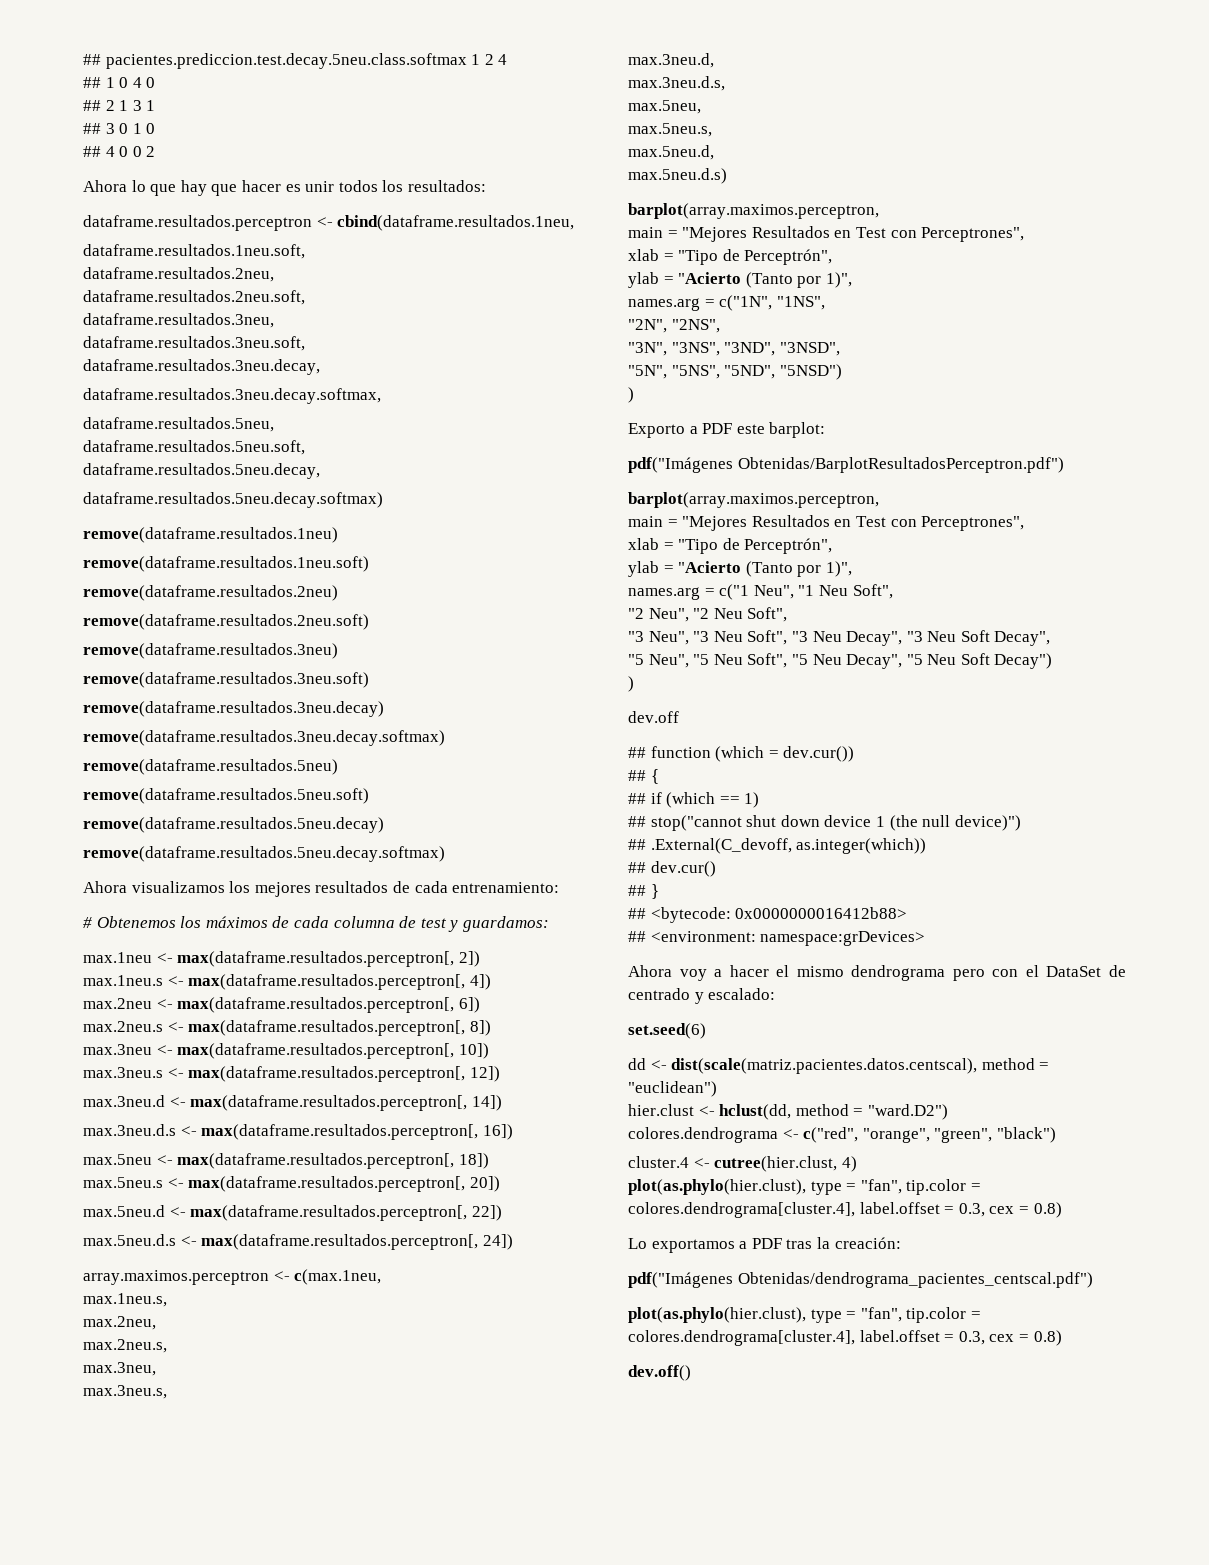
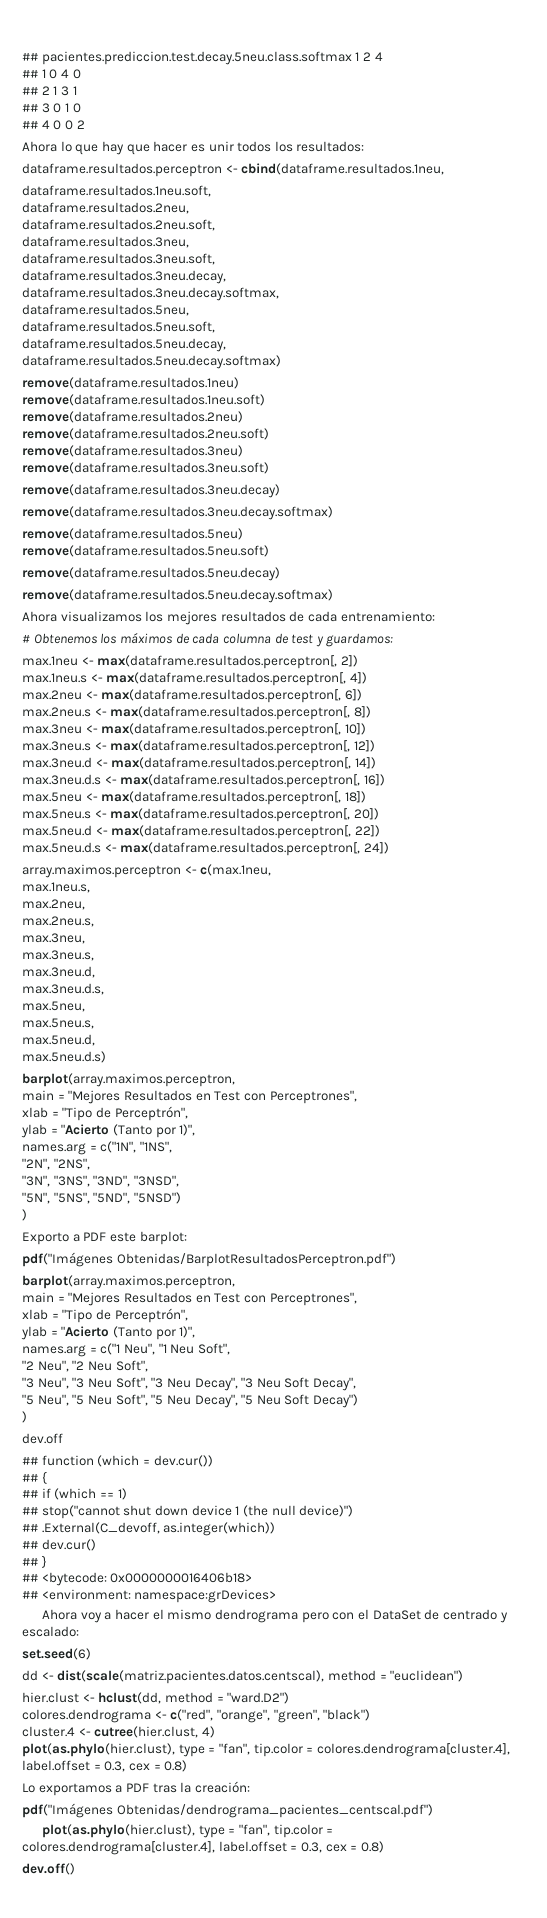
- ## <bytecode: 0x0000000016412b88>
+ ## <bytecode: 0x0000000016406b18>

